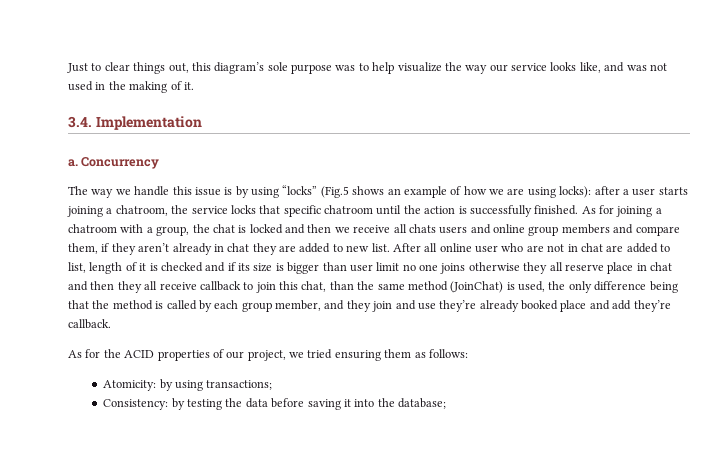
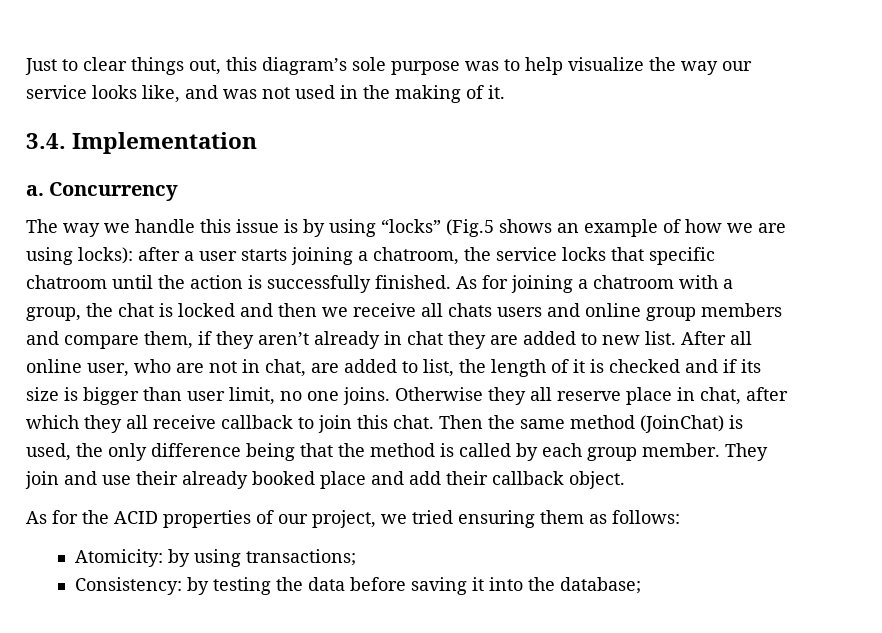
- After all online user who are not in chat are added to list, length of it is checked and if its size is bigger than user limit no one joins otherwise they all reserve place in chat and then they all receive callback to join this chat, than the same method (JoinChat) is used, the only difference being that the method is called by each group member, and they join and use they’re already booked place and add they’re callback.
+ After all online user, who are not in chat, are added to list, the length of it is checked and if its size is bigger than user limit, no one joins. Otherwise they all reserve place in chat, after which they all receive callback to join this chat. Then the same method (JoinChat) is used, the only difference being that the method is called by each group member. They join and use their already booked place and add their callback object.

